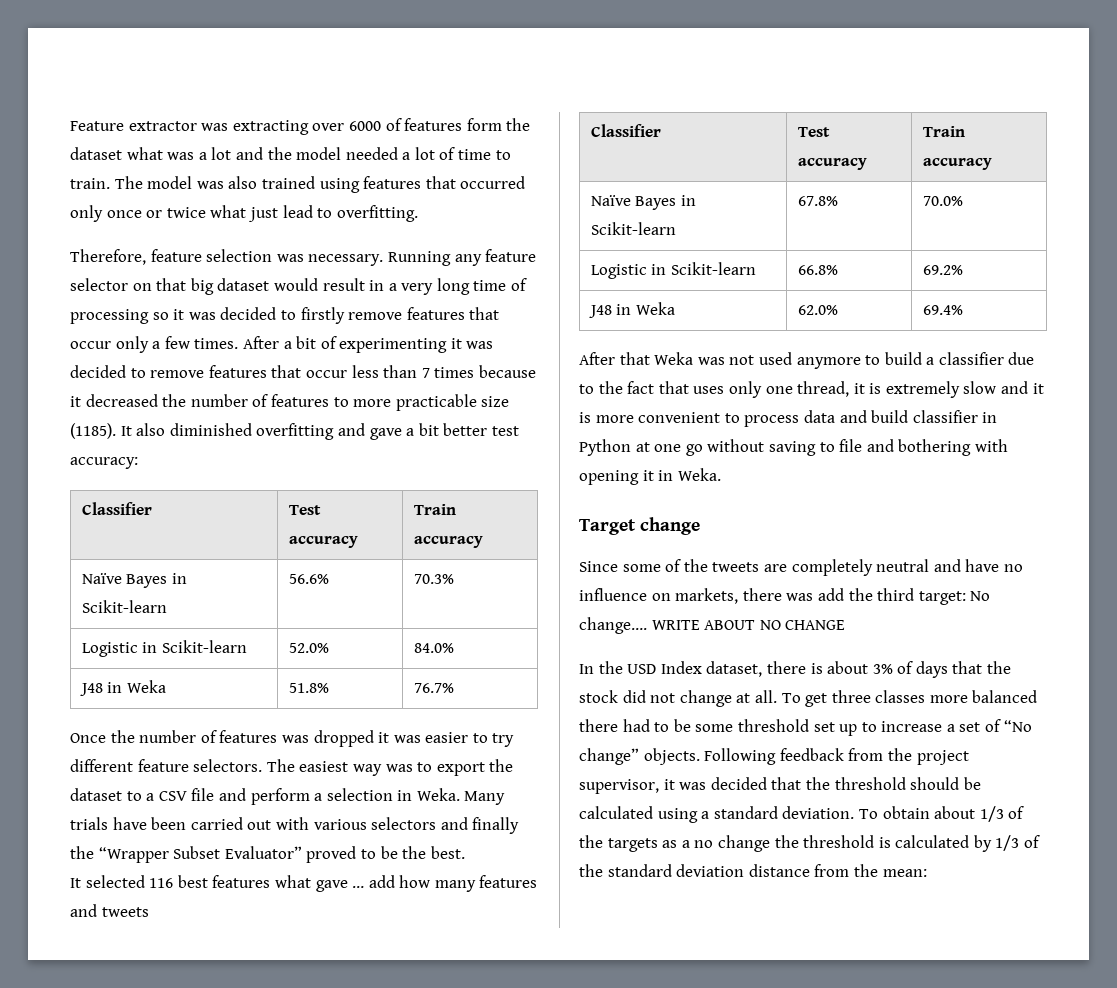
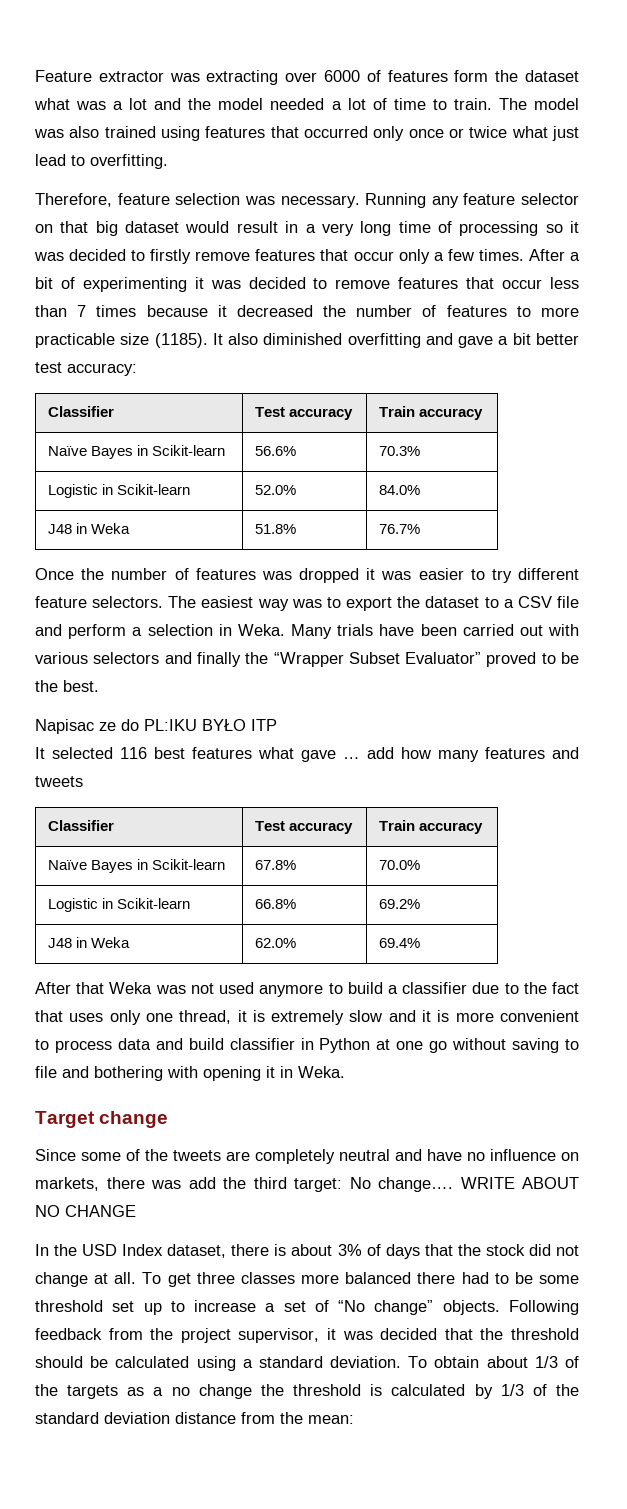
+ Napisac ze do PL:IKU BYŁO ITP

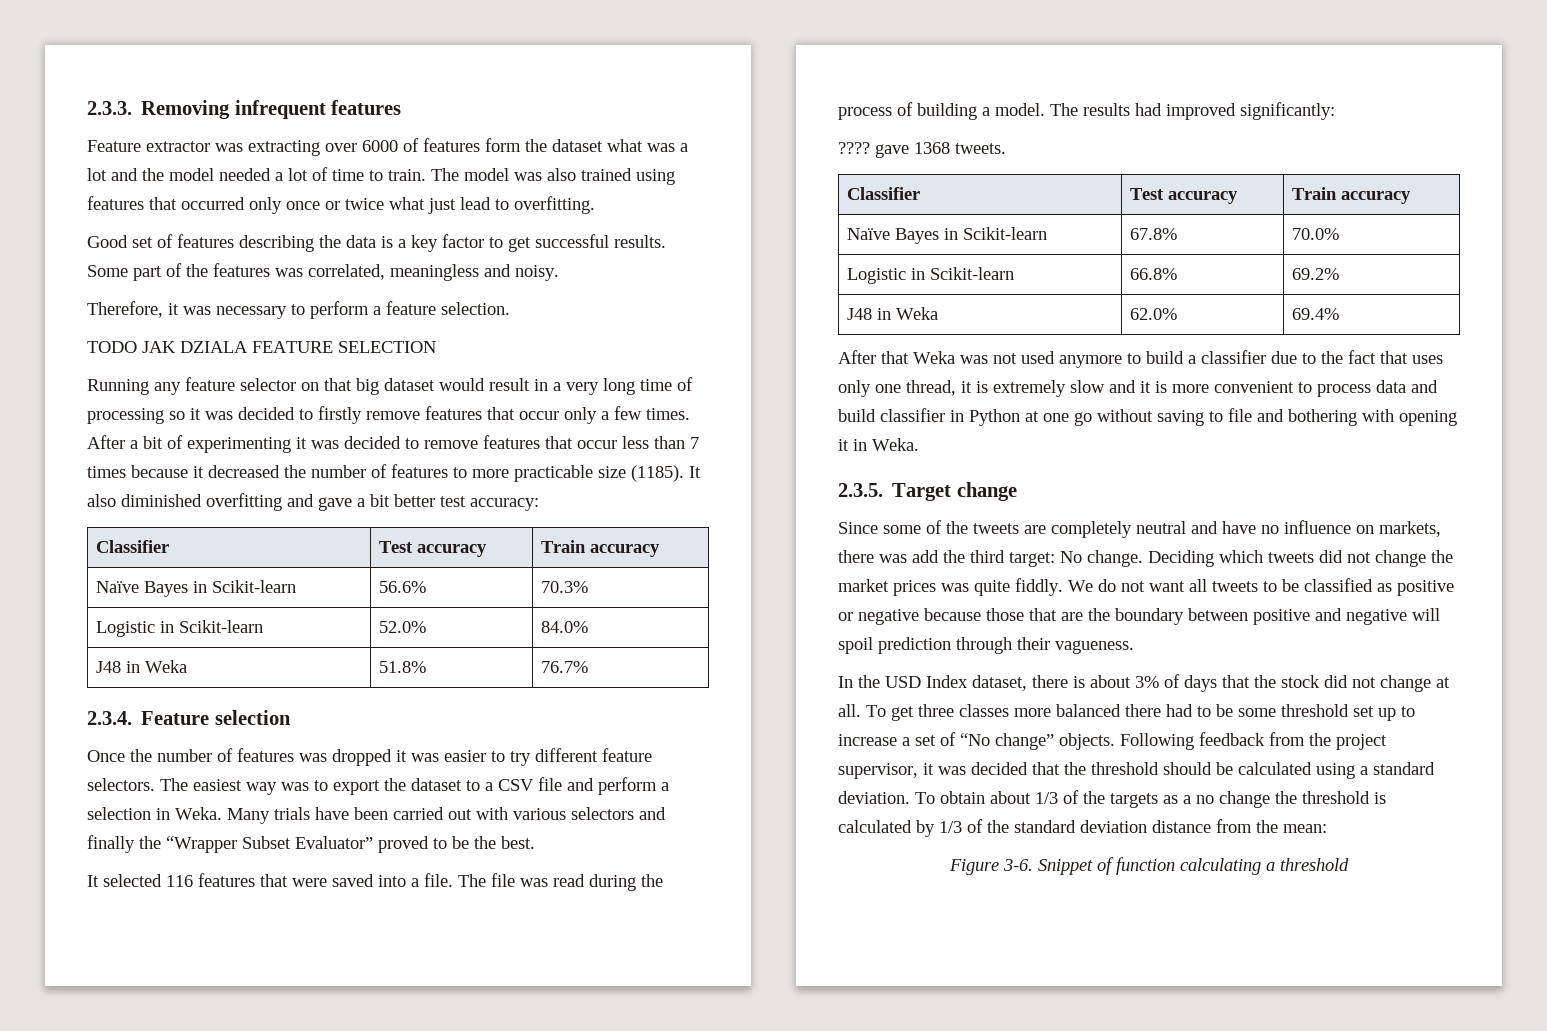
+ 2.3.3. Removing infrequent features
- Therefore, feature selection was necessary. Running any feature selector on that big dataset would result in a very long time of processing so it was decided to firstly remove features that occur only a few times.
+ Good set of features describing the data is a key factor to get successful results. Some part of the features was correlated, meaningless and noisy.
+ Therefore, it was necessary to perform a feature selection.
+ TODO JAK DZIALA FEATURE SELECTION
+ Running any feature selector on that big dataset would result in a very long time of processing so it was decided to firstly remove features that occur only a few times.
+ 2.3.4. Feature selection
- Napisac ze do PL:IKU BYŁO ITP
- It selected 116 best features what gave … add how many features and tweets
+ It selected 116 features that were saved into a file. The file was read during the process of building a model. The results had improved significantly:
+ ???? gave 1368 tweets.
- Target change
+ 2.3.5. Target change
- Since some of the tweets are completely neutral and have no influence on markets, there was add the third target: No change…. WRITE ABOUT NO CHANGE
+ Since some of the tweets are completely neutral and have no influence on markets, there was add the third target: No change. Deciding which tweets did not change the market prices was quite fiddly. We do not want all tweets to be classified as positive or negative because those that are the boundary between positive and negative will spoil prediction through their vagueness.
+ Figure 3-6. Snippet of function calculating a threshold

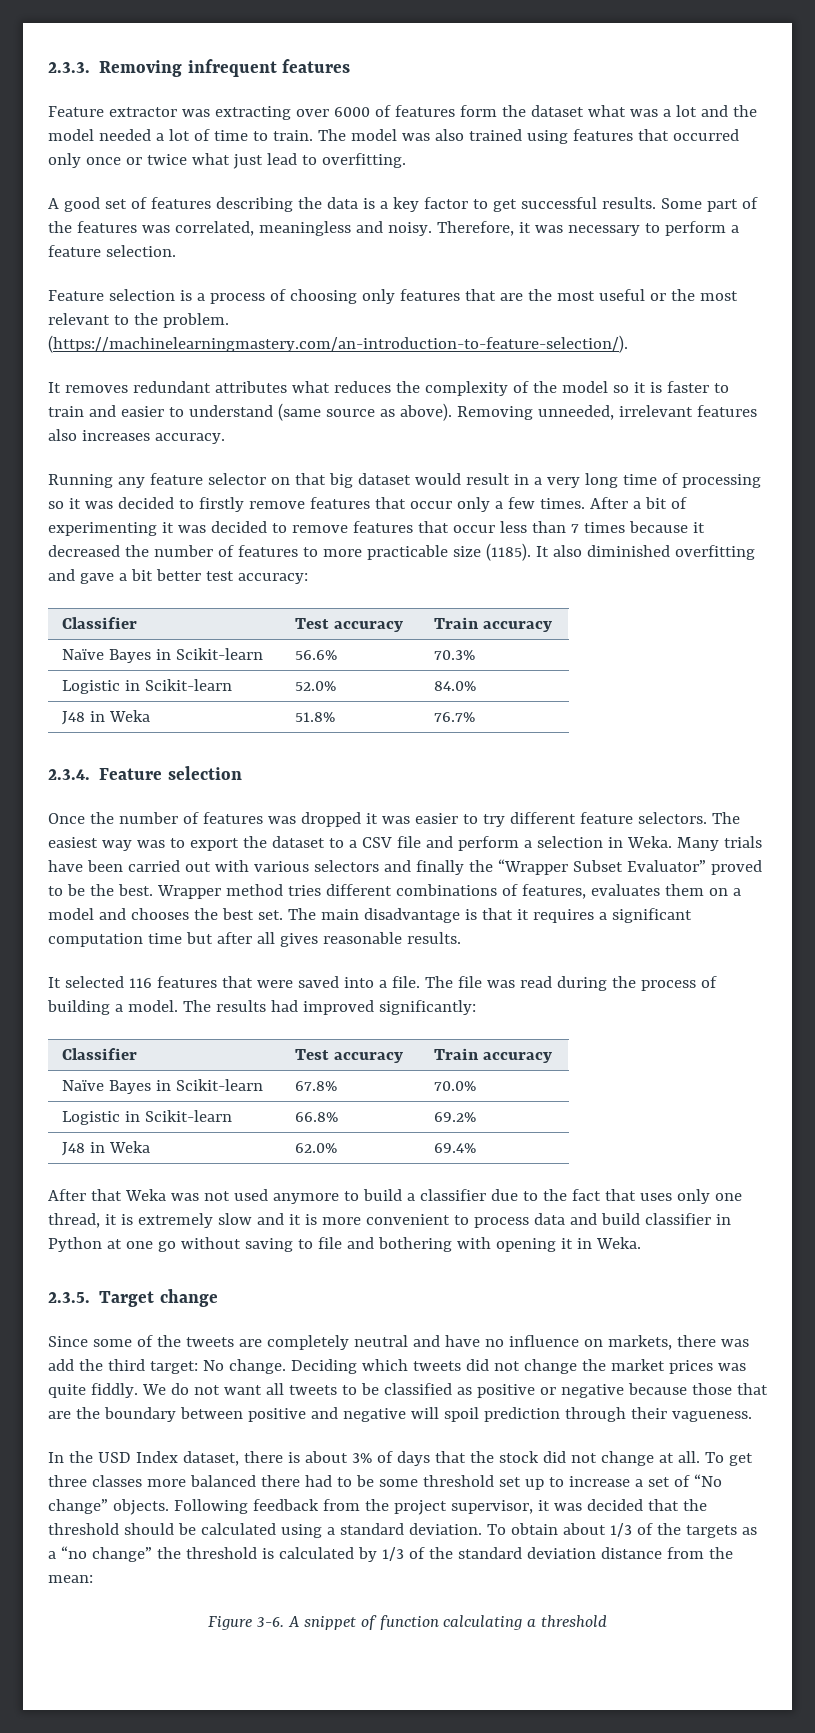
- Good set of features describing the data is a key factor to get successful results.
+ A good set of features describing the data is a key factor to get successful results.
- Some part of the features was correlated, meaningless and noisy.
- Therefore, it was necessary to perform a feature selection.
+ Some part of the features was correlated, meaningless and noisy. Therefore, it was necessary to perform a feature selection.
- TODO JAK DZIALA FEATURE SELECTION
+ Feature selection is a process of choosing only features that are the most useful or the most relevant to the problem. (https://machinelearningmastery.com/an-introduction-to-feature-selection/).
+ It removes redundant attributes what reduces the complexity of the model so it is faster to train and easier to understand (same source as above). Removing unneeded, irrelevant features also increases accuracy.
+ Wrapper method tries different combinations of features, evaluates them on a model and chooses the best set. The main disadvantage is that it requires a significant computation time but after all gives reasonable results.
- ???? gave 1368 tweets.
- To obtain about 1/3 of the targets as a no change the threshold is calculated by 1/3 of the standard deviation distance from the mean:
+ To obtain about 1/3 of the targets as a “no change” the threshold is calculated by 1/3 of the standard deviation distance from the mean:
- Snippet of function calculating a threshold
+ A snippet of function calculating a threshold

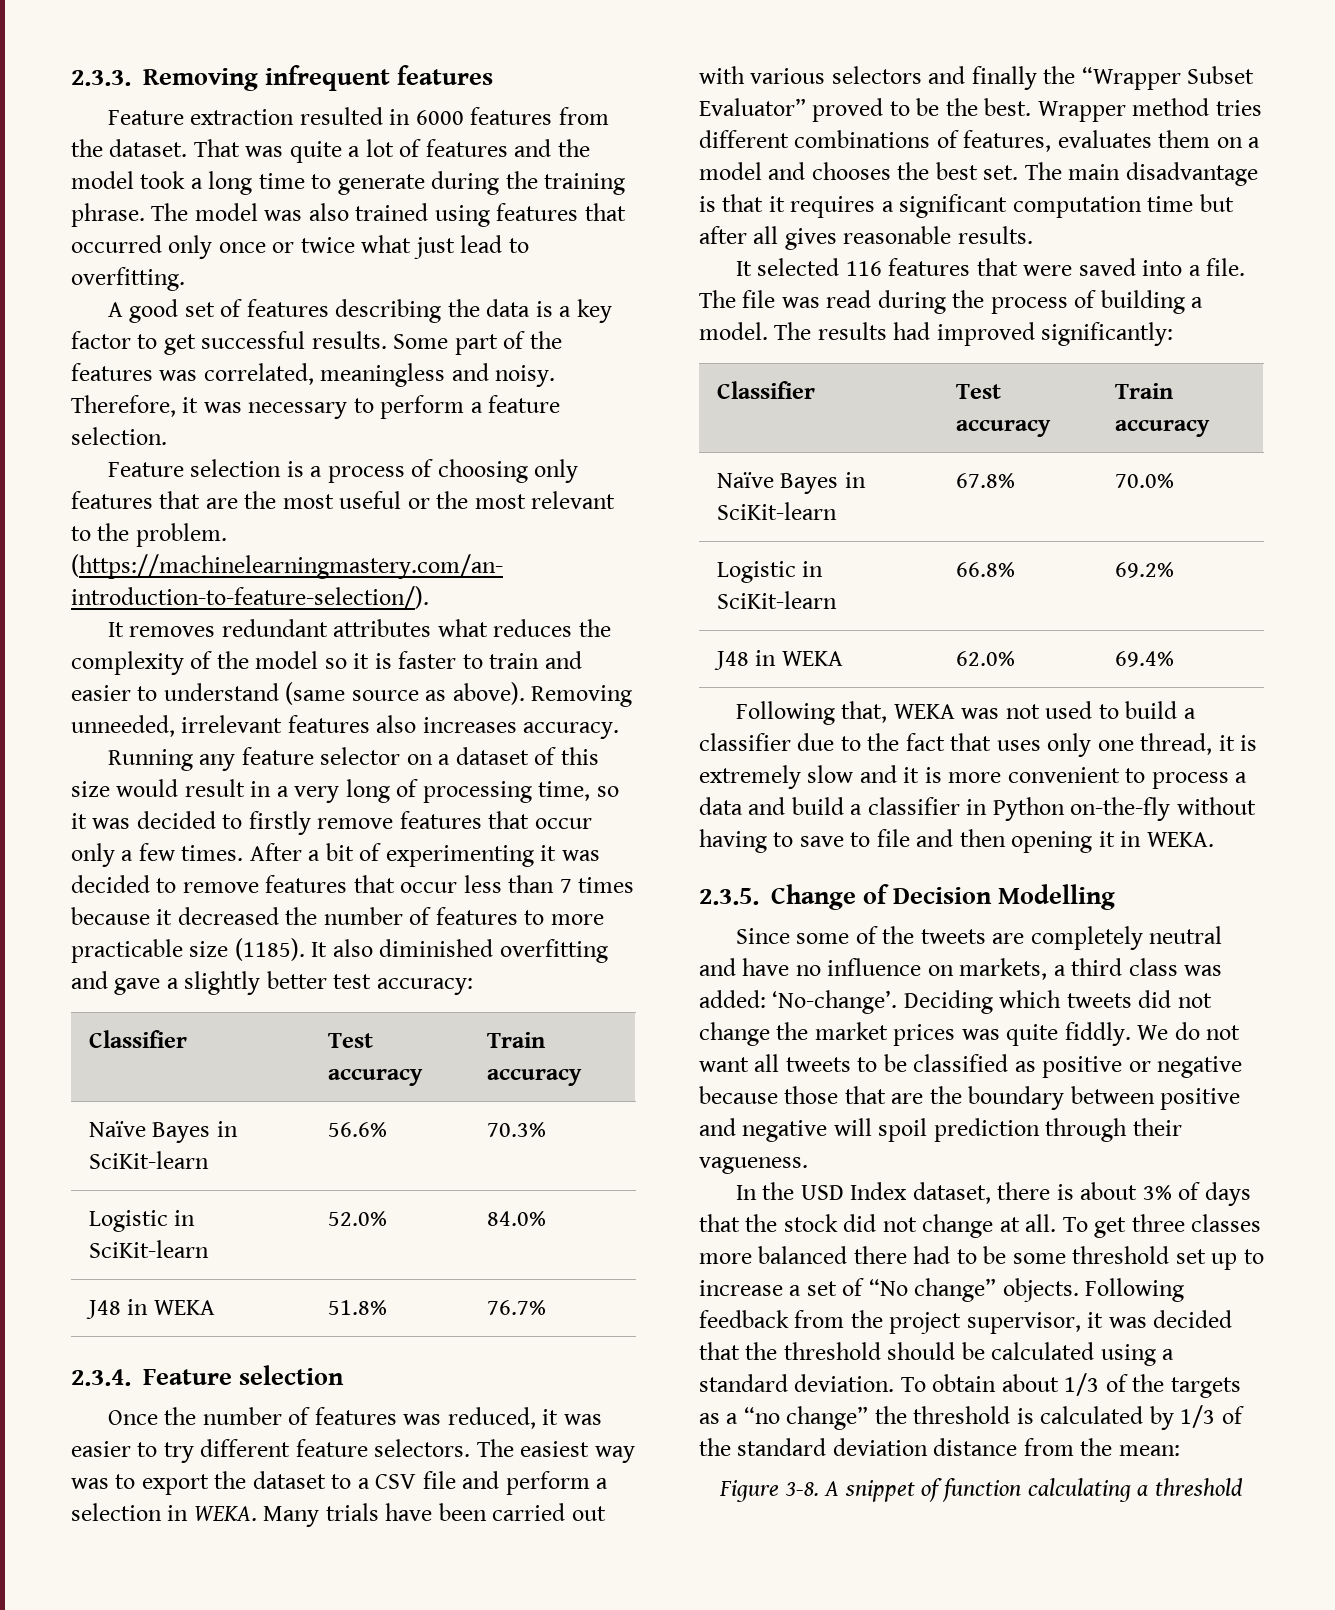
- Feature extractor was extracting over 6000 of features form the dataset what was a lot and the model needed a lot of time to train.
+ Feature extraction resulted in 6000 features from the dataset. That was quite a lot of features and the model took a long time to generate during the training phrase.
- Running any feature selector on that big dataset would result in a very long time of processing so it was decided to firstly remove features that occur only a few times.
+ Running any feature selector on a dataset of this size would result in a very long of processing time, so it was decided to firstly remove features that occur only a few times.
- It also diminished overfitting and gave a bit better test accuracy:
+ It also diminished overfitting and gave a slightly better test accuracy:
- Naïve Bayes in Scikit-learn | 56.6% | 70.3%
+ Naïve Bayes in SciKit-learn | 56.6% | 70.3%
- Logistic in Scikit-learn | 52.0% | 84.0%
+ Logistic in SciKit-learn | 52.0% | 84.0%
- J48 in Weka | 51.8% | 76.7%
+ J48 in WEKA | 51.8% | 76.7%
- Once the number of features was dropped it was easier to try different feature selectors.
+ Once the number of features was reduced, it was easier to try different feature selectors.
- The easiest way was to export the dataset to a CSV file and perform a selection in Weka.
+ The easiest way was to export the dataset to a CSV file and perform a selection in WEKA.
- Naïve Bayes in Scikit-learn | 67.8% | 70.0%
+ Naïve Bayes in SciKit-learn | 67.8% | 70.0%
- Logistic in Scikit-learn | 66.8% | 69.2%
+ Logistic in SciKit-learn | 66.8% | 69.2%
- J48 in Weka | 62.0% | 69.4%
+ J48 in WEKA | 62.0% | 69.4%
- After that Weka was not used anymore to build a classifier due to the fact that uses only one thread, it is extremely slow and it is more convenient to process data and build classifier in Python at one go without saving to file and bothering with opening it in Weka.
+ Following that, WEKA was not used to build a classifier due to the fact that uses only one thread, it is extremely slow and it is more convenient to process a data and build a classifier in Python on-the-fly without having to save to file and then opening it in WEKA.
- 2.3.5. Target change
+ 2.3.5. Change of Decision Modelling
- Since some of the tweets are completely neutral and have no influence on markets, there was add the third target: No change.
+ Since some of the tweets are completely neutral and have no influence on markets, a third class was added: ‘No-change’.
- Figure 3-6.
+ Figure 3-8.

